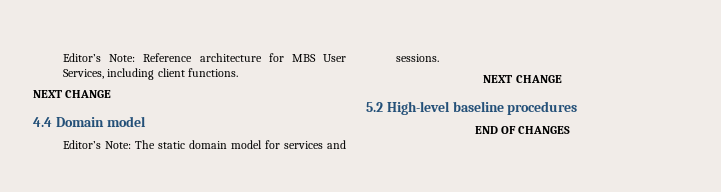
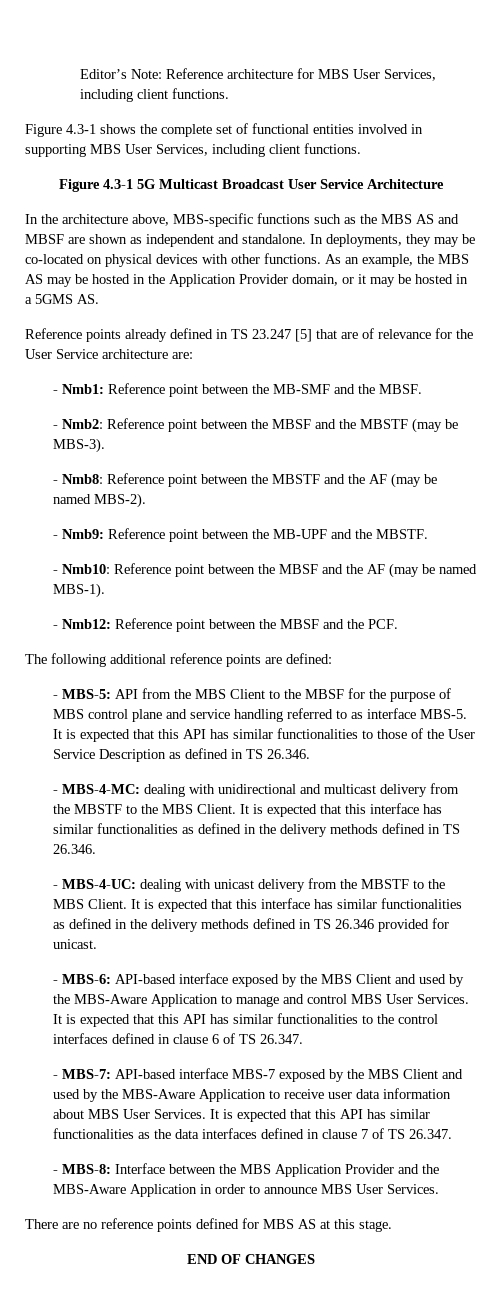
  Editor’s Note: Reference architecture for MBS User Services, including client functions.
- NEXT CHANGE
- 4.4 Domain model
- Editor’s Note: The static domain model for services and sessions.
- NEXT CHANGE
- 5.2 High-level baseline procedures
+ Figure 4.3-1 shows the complete set of functional entities involved in supporting MBS User Services, including client functions.
+ Figure 4.3-1 5G Multicast Broadcast User Service Architecture
+ In the architecture above, MBS-specific functions such as the MBS AS and MBSF are shown as independent and standalone. In deployments, they may be co-located on physical devices with other functions. As an example, the MBS AS may be hosted in the Application Provider domain, or it may be hosted in a 5GMS AS.
+ Reference points already defined in TS 23.247 [5] that are of relevance for the User Service architecture are:
+ - Nmb1: Reference point between the MB-SMF and the MBSF.
+ - Nmb2: Reference point between the MBSF and the MBSTF (may be MBS-3).
+ - Nmb8: Reference point between the MBSTF and the AF (may be named MBS-2).
+ - Nmb9: Reference point between the MB-UPF and the MBSTF.
+ - Nmb10: Reference point between the MBSF and the AF (may be named MBS-1).
+ - Nmb12: Reference point between the MBSF and the PCF.
+ The following additional reference points are defined:
+ - MBS-5: API from the MBS Client to the MBSF for the purpose of MBS control plane and service handling referred to as interface MBS-5. It is expected that this API has similar functionalities to those of the User Service Description as defined in TS 26.346.
+ - MBS-4-MC: dealing with unidirectional and multicast delivery from the MBSTF to the MBS Client. It is expected that this interface has similar functionalities as defined in the delivery methods defined in TS 26.346.
+ - MBS-4-UC: dealing with unicast delivery from the MBSTF to the MBS Client. It is expected that this interface has similar functionalities as defined in the delivery methods defined in TS 26.346 provided for unicast.
+ - MBS-6: API-based interface exposed by the MBS Client and used by the MBS-Aware Application to manage and control MBS User Services. It is expected that this API has similar functionalities to the control interfaces defined in clause 6 of TS 26.347.
+ - MBS-7: API-based interface MBS-7 exposed by the MBS Client and used by the MBS-Aware Application to receive user data information about MBS User Services. It is expected that this API has similar functionalities as the data interfaces defined in clause 7 of TS 26.347.
+ - MBS-8: Interface between the MBS Application Provider and the MBS-Aware Application in order to announce MBS User Services.
+ There are no reference points defined for MBS AS at this stage.

